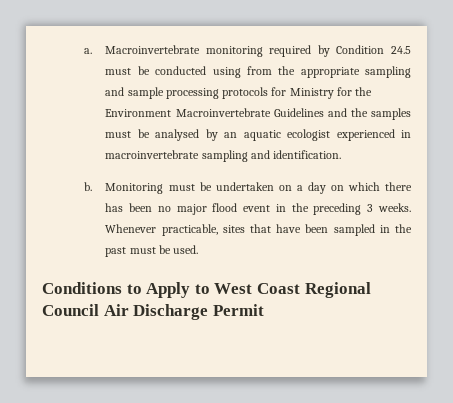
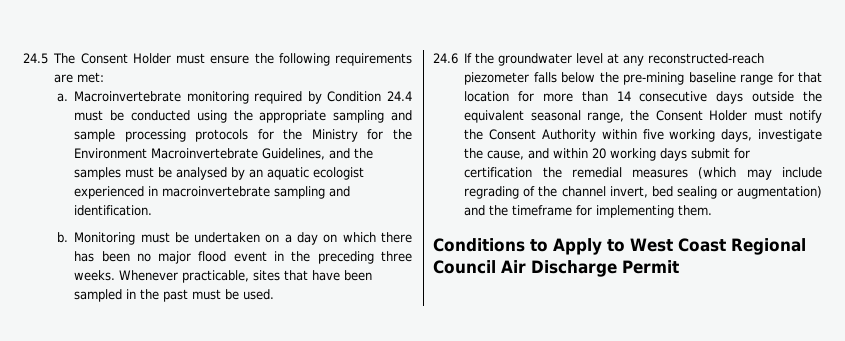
+ 24.5 The Consent Holder must ensure the following requirements are met:
- Macroinvertebrate monitoring required by Condition 24.5 must be conducted using from the appropriate sampling and sample processing protocols for Ministry for the Environment Macroinvertebrate Guidelines and the samples must be analysed by an aquatic ecologist experienced in macroinvertebrate sampling and identification.
+ Macroinvertebrate monitoring required by Condition 24.4 must be conducted using the appropriate sampling and sample processing protocols for the Ministry for the Environment Macroinvertebrate Guidelines, and the samples must be analysed by an aquatic ecologist experienced in macroinvertebrate sampling and identification.
- Monitoring must be undertaken on a day on which there has been no major flood event in the preceding 3 weeks.
+ Monitoring must be undertaken on a day on which there has been no major flood event in the preceding three weeks.
+ 24.6 If the groundwater level at any reconstructed-reach piezometer falls below the pre-mining baseline range for that location for more than 14 consecutive days outside the equivalent seasonal range, the Consent Holder must notify the Consent Authority within five working days, investigate the cause, and within 20 working days submit for certification the remedial measures (which may include regrading of the channel invert, bed sealing or augmentation) and the timeframe for implementing them.

